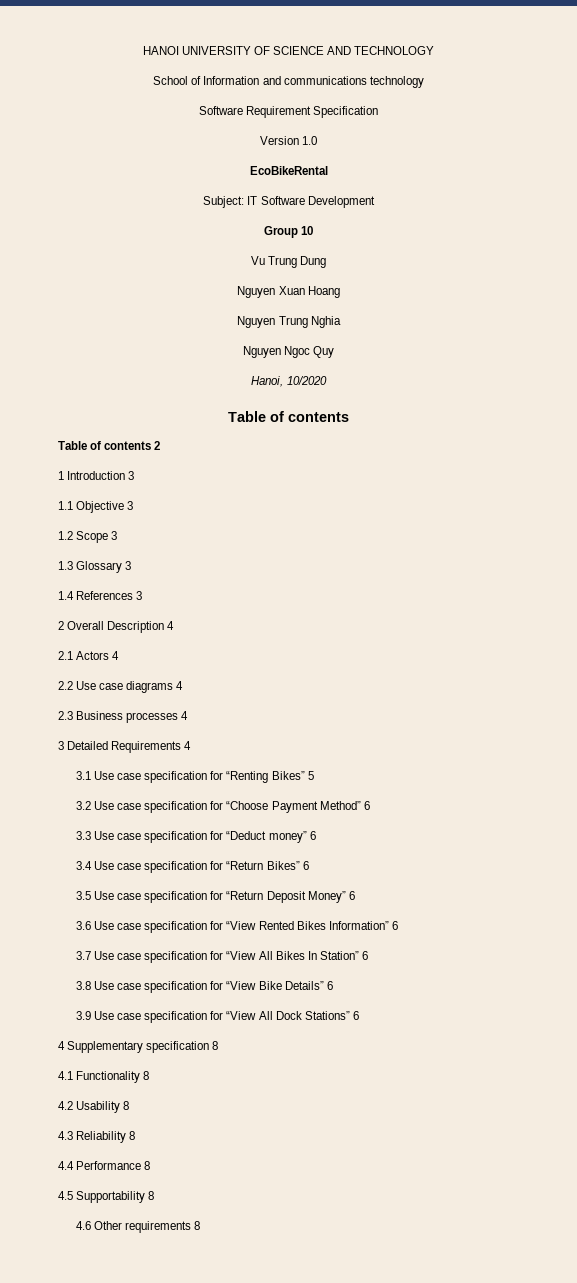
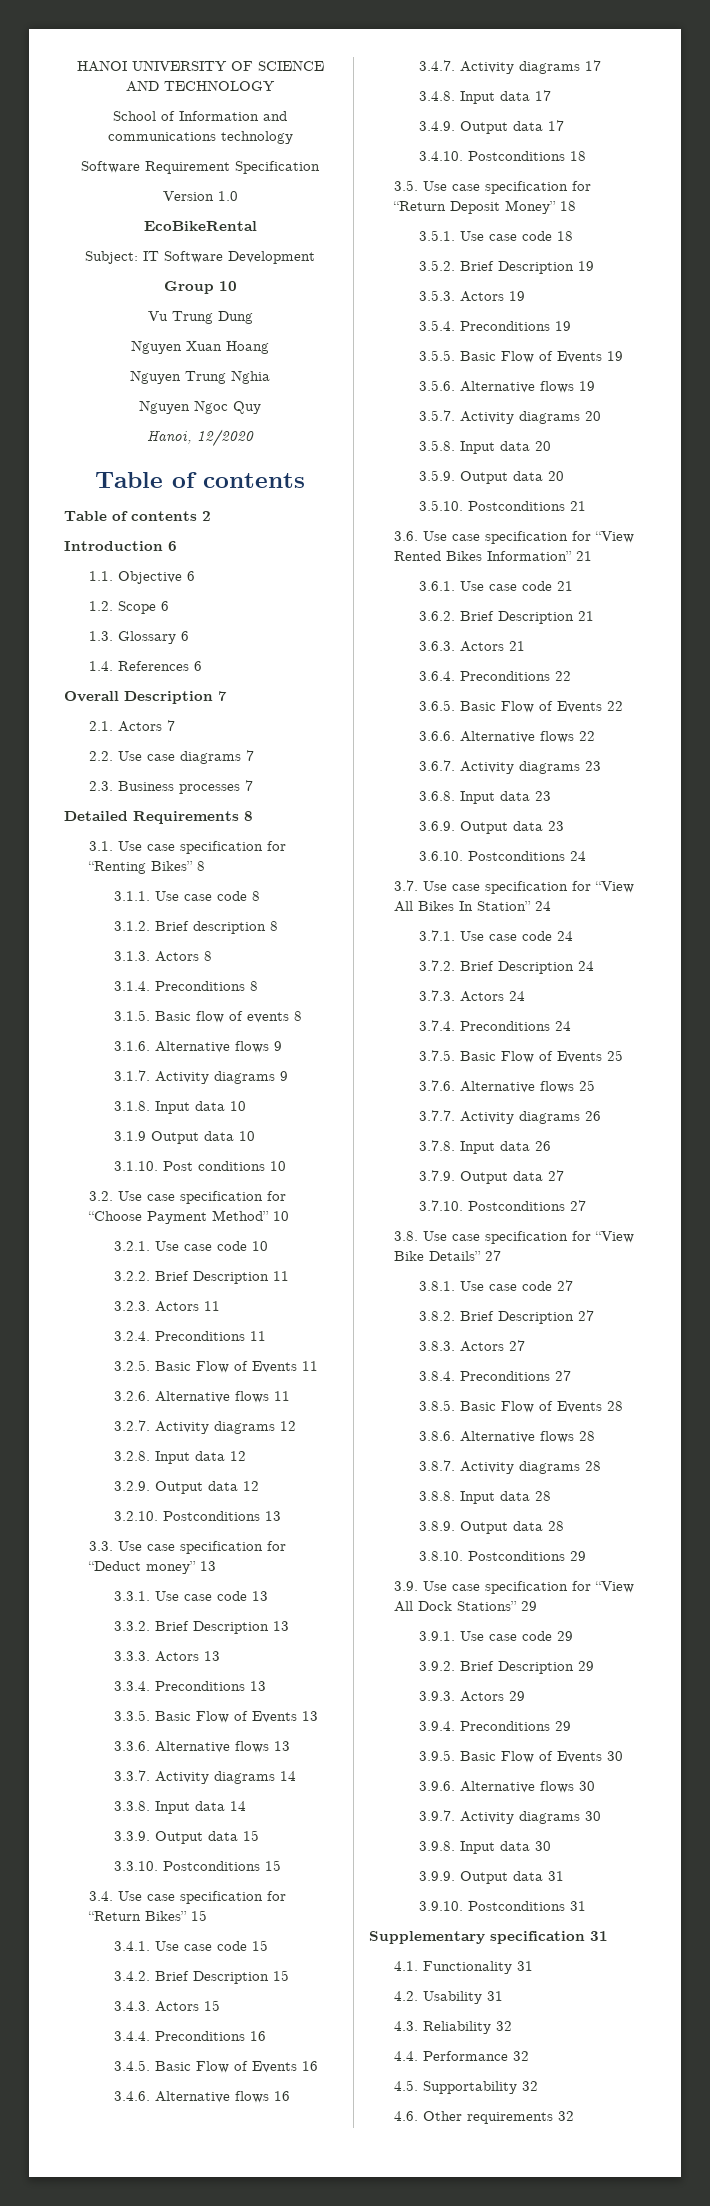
- Hanoi, 10/2020
+ Hanoi, 12/2020
- 1 Introduction 3
- 1.1 Objective 3
- 1.2 Scope 3
- 1.3 Glossary 3
- 1.4 References 3
- 2 Overall Description 4
- 2.1 Actors 4
- 2.2 Use case diagrams 4
- 2.3 Business processes 4
- 3 Detailed Requirements 4
- 3.1 Use case specification for “Renting Bikes” 5
- 3.2 Use case specification for “Choose Payment Method” 6
- 3.3 Use case specification for “Deduct money” 6
- 3.4 Use case specification for “Return Bikes” 6
- 3.5 Use case specification for “Return Deposit Money” 6
- 3.6 Use case specification for “View Rented Bikes Information” 6
- 3.7 Use case specification for “View All Bikes In Station” 6
- 3.8 Use case specification for “View Bike Details” 6
- 3.9 Use case specification for “View All Dock Stations” 6
- 4 Supplementary specification 8
- 4.1 Functionality 8
- 4.2 Usability 8
- 4.3 Reliability 8
- 4.4 Performance 8
- 4.5 Supportability 8
- 4.6 Other requirements 8
+ Introduction 6
+ 1.1. Objective 6
+ 1.2. Scope 6
+ 1.3. Glossary 6
+ 1.4. References 6
+ Overall Description 7
+ 2.1. Actors 7
+ 2.2. Use case diagrams 7
+ 2.3. Business processes 7
+ Detailed Requirements 8
+ 3.1. Use case specification for “Renting Bikes” 8
+ 3.1.1. Use case code 8
+ 3.1.2. Brief description 8
+ 3.1.3. Actors 8
+ 3.1.4. Preconditions 8
+ 3.1.5. Basic flow of events 8
+ 3.1.6. Alternative flows 9
+ 3.1.7. Activity diagrams 9
+ 3.1.8. Input data 10
+ 3.1.9 Output data 10
+ 3.1.10. Post conditions 10
+ 3.2. Use case specification for “Choose Payment Method” 10
+ 3.2.1. Use case code 10
+ 3.2.2. Brief Description 11
+ 3.2.3. Actors 11
+ 3.2.4. Preconditions 11
+ 3.2.5. Basic Flow of Events 11
+ 3.2.6. Alternative flows 11
+ 3.2.7. Activity diagrams 12
+ 3.2.8. Input data 12
+ 3.2.9. Output data 12
+ 3.2.10. Postconditions 13
+ 3.3. Use case specification for “Deduct money” 13
+ 3.3.1. Use case code 13
+ 3.3.2. Brief Description 13
+ 3.3.3. Actors 13
+ 3.3.4. Preconditions 13
+ 3.3.5. Basic Flow of Events 13
+ 3.3.6. Alternative flows 13
+ 3.3.7. Activity diagrams 14
+ 3.3.8. Input data 14
+ 3.3.9. Output data 15
+ 3.3.10. Postconditions 15
+ 3.4. Use case specification for “Return Bikes” 15
+ 3.4.1. Use case code 15
+ 3.4.2. Brief Description 15
+ 3.4.3. Actors 15
+ 3.4.4. Preconditions 16
+ 3.4.5. Basic Flow of Events 16
+ 3.4.6. Alternative flows 16
+ 3.4.7. Activity diagrams 17
+ 3.4.8. Input data 17
+ 3.4.9. Output data 17
+ 3.4.10. Postconditions 18
+ 3.5. Use case specification for “Return Deposit Money” 18
+ 3.5.1. Use case code 18
+ 3.5.2. Brief Description 19
+ 3.5.3. Actors 19
+ 3.5.4. Preconditions 19
+ 3.5.5. Basic Flow of Events 19
+ 3.5.6. Alternative flows 19
+ 3.5.7. Activity diagrams 20
+ 3.5.8. Input data 20
+ 3.5.9. Output data 20
+ 3.5.10. Postconditions 21
+ 3.6. Use case specification for “View Rented Bikes Information” 21
+ 3.6.1. Use case code 21
+ 3.6.2. Brief Description 21
+ 3.6.3. Actors 21
+ 3.6.4. Preconditions 22
+ 3.6.5. Basic Flow of Events 22
+ 3.6.6. Alternative flows 22
+ 3.6.7. Activity diagrams 23
+ 3.6.8. Input data 23
+ 3.6.9. Output data 23
+ 3.6.10. Postconditions 24
+ 3.7. Use case specification for “View All Bikes In Station” 24
+ 3.7.1. Use case code 24
+ 3.7.2. Brief Description 24
+ 3.7.3. Actors 24
+ 3.7.4. Preconditions 24
+ 3.7.5. Basic Flow of Events 25
+ 3.7.6. Alternative flows 25
+ 3.7.7. Activity diagrams 26
+ 3.7.8. Input data 26
+ 3.7.9. Output data 27
+ 3.7.10. Postconditions 27
+ 3.8. Use case specification for “View Bike Details” 27
+ 3.8.1. Use case code 27
+ 3.8.2. Brief Description 27
+ 3.8.3. Actors 27
+ 3.8.4. Preconditions 27
+ 3.8.5. Basic Flow of Events 28
+ 3.8.6. Alternative flows 28
+ 3.8.7. Activity diagrams 28
+ 3.8.8. Input data 28
+ 3.8.9. Output data 28
+ 3.8.10. Postconditions 29
+ 3.9. Use case specification for “View All Dock Stations” 29
+ 3.9.1. Use case code 29
+ 3.9.2. Brief Description 29
+ 3.9.3. Actors 29
+ 3.9.4. Preconditions 29
+ 3.9.5. Basic Flow of Events 30
+ 3.9.6. Alternative flows 30
+ 3.9.7. Activity diagrams 30
+ 3.9.8. Input data 30
+ 3.9.9. Output data 31
+ 3.9.10. Postconditions 31
+ Supplementary specification 31
+ 4.1. Functionality 31
+ 4.2. Usability 31
+ 4.3. Reliability 32
+ 4.4. Performance 32
+ 4.5. Supportability 32
+ 4.6. Other requirements 32

